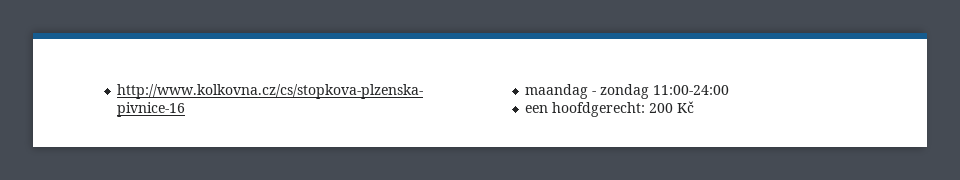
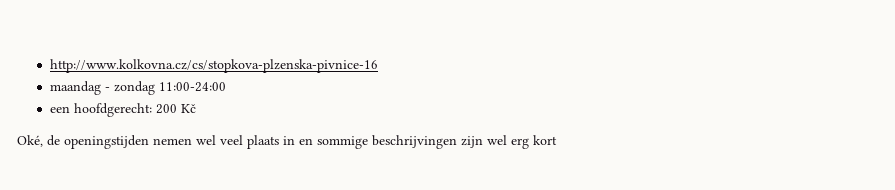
+ Oké, de openingstijden nemen wel veel plaats in en sommige beschrijvingen zijn wel erg kort

